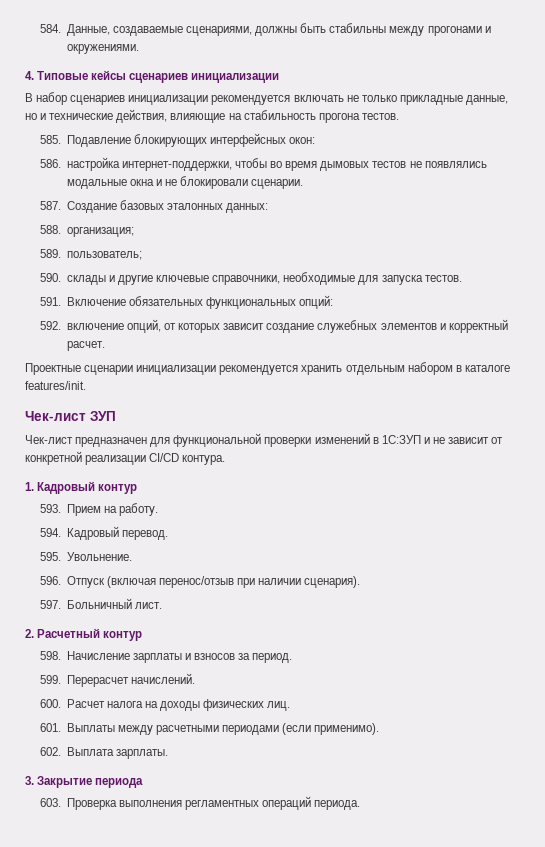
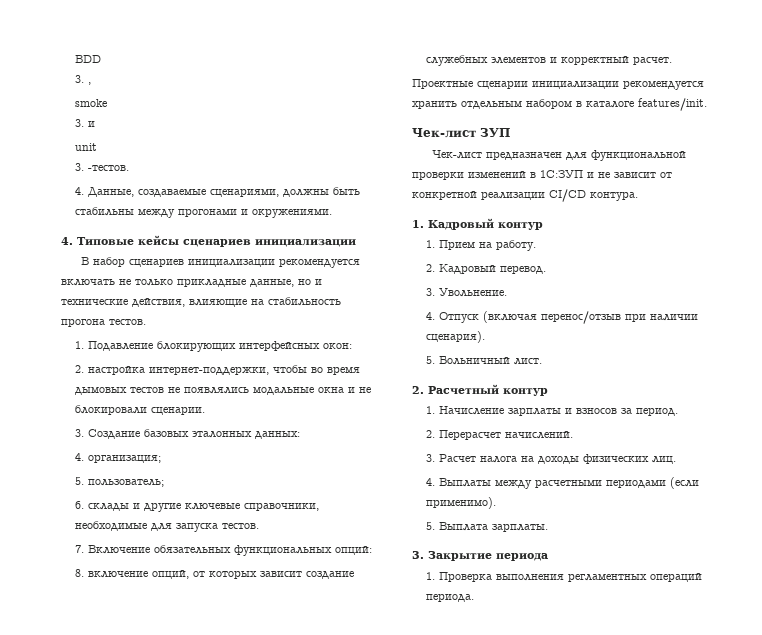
- 584. Данные, создаваемые сценариями, должны быть стабильны между прогонами и окружениями.
+ BDD
+ 3. ,
+ smoke
+ 3. и
+ unit
+ 3. -тестов.
+ 4. Данные, создаваемые сценариями, должны быть стабильны между прогонами и окружениями.
- 585. Подавление блокирующих интерфейсных окон:
+ 1. Подавление блокирующих интерфейсных окон:
- 586. настройка интернет-поддержки, чтобы во время дымовых тестов не появлялись модальные окна и не блокировали сценарии.
+ 2. настройка интернет-поддержки, чтобы во время дымовых тестов не появлялись модальные окна и не блокировали сценарии.
- 587. Создание базовых эталонных данных:
+ 3. Создание базовых эталонных данных:
- 588. организация;
+ 4. организация;
- 589. пользователь;
+ 5. пользователь;
- 590. склады и другие ключевые справочники, необходимые для запуска тестов.
+ 6. склады и другие ключевые справочники, необходимые для запуска тестов.
- 591. Включение обязательных функциональных опций:
+ 7. Включение обязательных функциональных опций:
- 592. включение опций, от которых зависит создание служебных элементов и корректный расчет.
+ 8. включение опций, от которых зависит создание служебных элементов и корректный расчет.
- 593. Прием на работу.
+ 1. Прием на работу.
- 594. Кадровый перевод.
+ 2. Кадровый перевод.
- 595. Увольнение.
+ 3. Увольнение.
- 596. Отпуск (включая перенос/отзыв при наличии сценария).
+ 4. Отпуск (включая перенос/отзыв при наличии сценария).
- 597. Больничный лист.
+ 5. Больничный лист.
- 598. Начисление зарплаты и взносов за период.
+ 1. Начисление зарплаты и взносов за период.
- 599. Перерасчет начислений.
+ 2. Перерасчет начислений.
- 600. Расчет налога на доходы физических лиц.
+ 3. Расчет налога на доходы физических лиц.
- 601. Выплаты между расчетными периодами (если применимо).
+ 4. Выплаты между расчетными периодами (если применимо).
- 602. Выплата зарплаты.
+ 5. Выплата зарплаты.
- 603. Проверка выполнения регламентных операций периода.
+ 1. Проверка выполнения регламентных операций периода.

